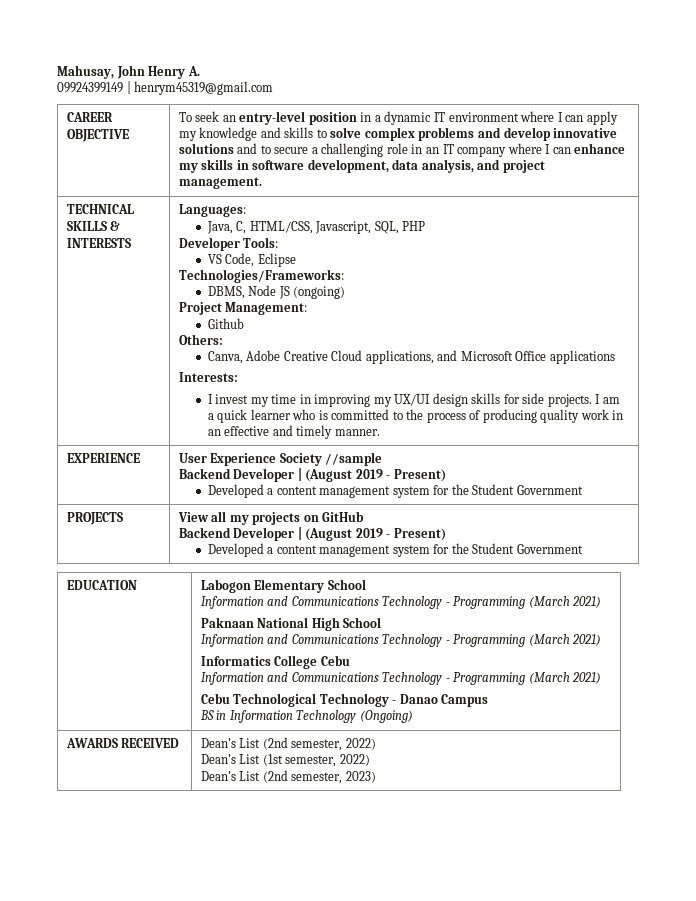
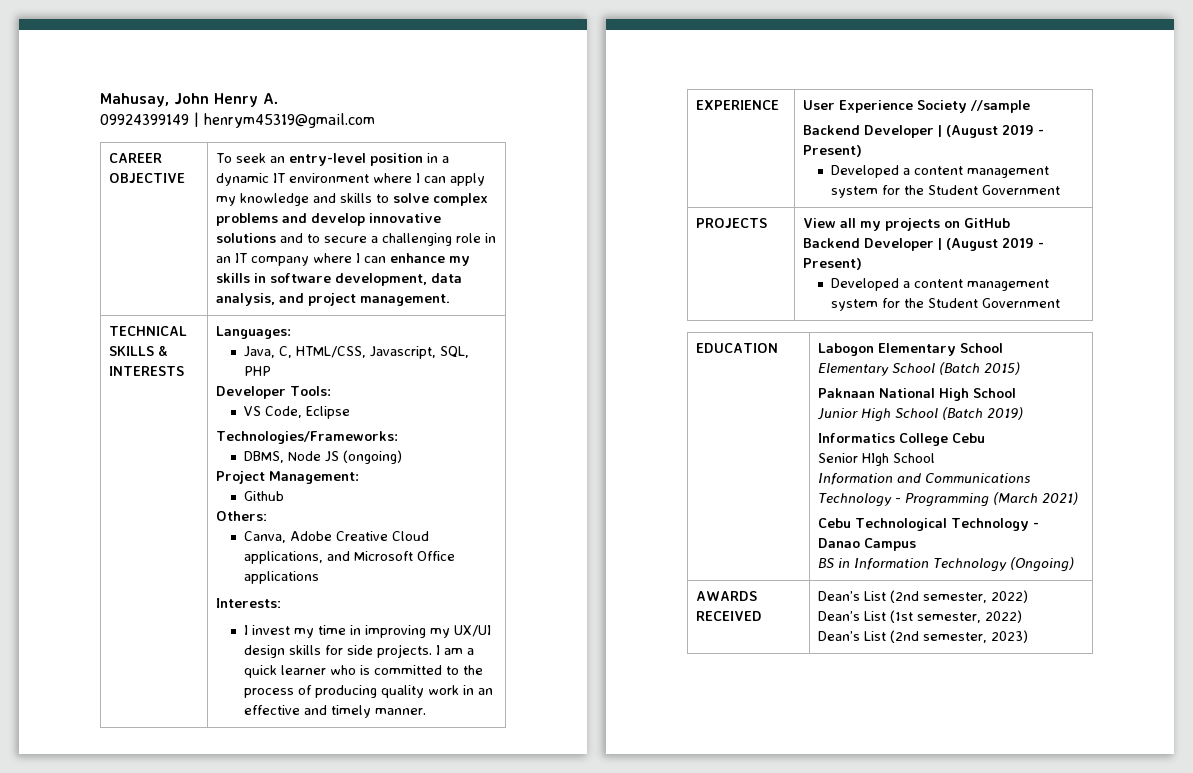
  Labogon Elementary School
- Information and Communications Technology - Programming (March 2021)
+ Elementary School (Batch 2015)
  Paknaan National High School
- Information and Communications Technology - Programming (March 2021)
+ Junior High School (Batch 2019)
+ Senior HIgh School

